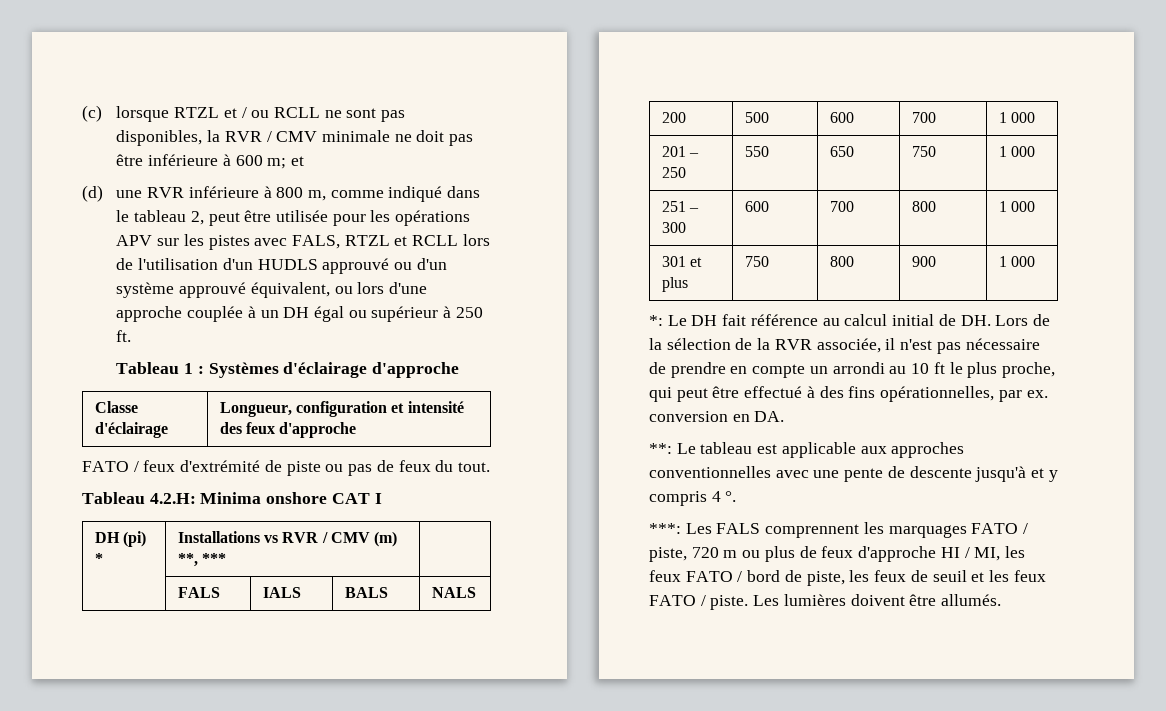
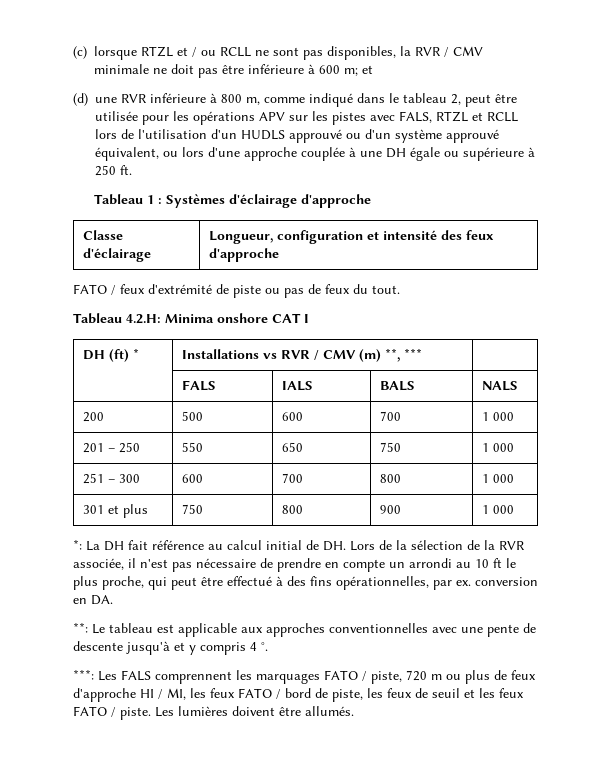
- (d) une RVR inférieure à 800 m, comme indiqué dans le tableau 2, peut être utilisée pour les opérations APV sur les pistes avec FALS, RTZL et RCLL lors de l'utilisation d'un HUDLS approuvé ou d'un système approuvé équivalent, ou lors d'une approche couplée à un DH égal ou supérieur à 250 ft.
+ (d) une RVR inférieure à 800 m, comme indiqué dans le tableau 2, peut être utilisée pour les opérations APV sur les pistes avec FALS, RTZL et RCLL lors de l'utilisation d'un HUDLS approuvé ou d'un système approuvé équivalent, ou lors d'une approche couplée à une DH égale ou supérieure à 250 ft.
- DH (pi) * | Installations vs RVR / CMV (m) **, *** |
+ DH (ft) * | Installations vs RVR / CMV (m) **, *** |
- *: Le DH fait référence au calcul initial de DH. Lors de la sélection de la RVR associée, il n'est pas nécessaire de prendre en compte un arrondi au 10 ft le plus proche, qui peut être effectué à des fins opérationnelles, par ex. conversion en DA.
+ *: La DH fait référence au calcul initial de DH. Lors de la sélection de la RVR associée, il n'est pas nécessaire de prendre en compte un arrondi au 10 ft le plus proche, qui peut être effectué à des fins opérationnelles, par ex. conversion en DA.

